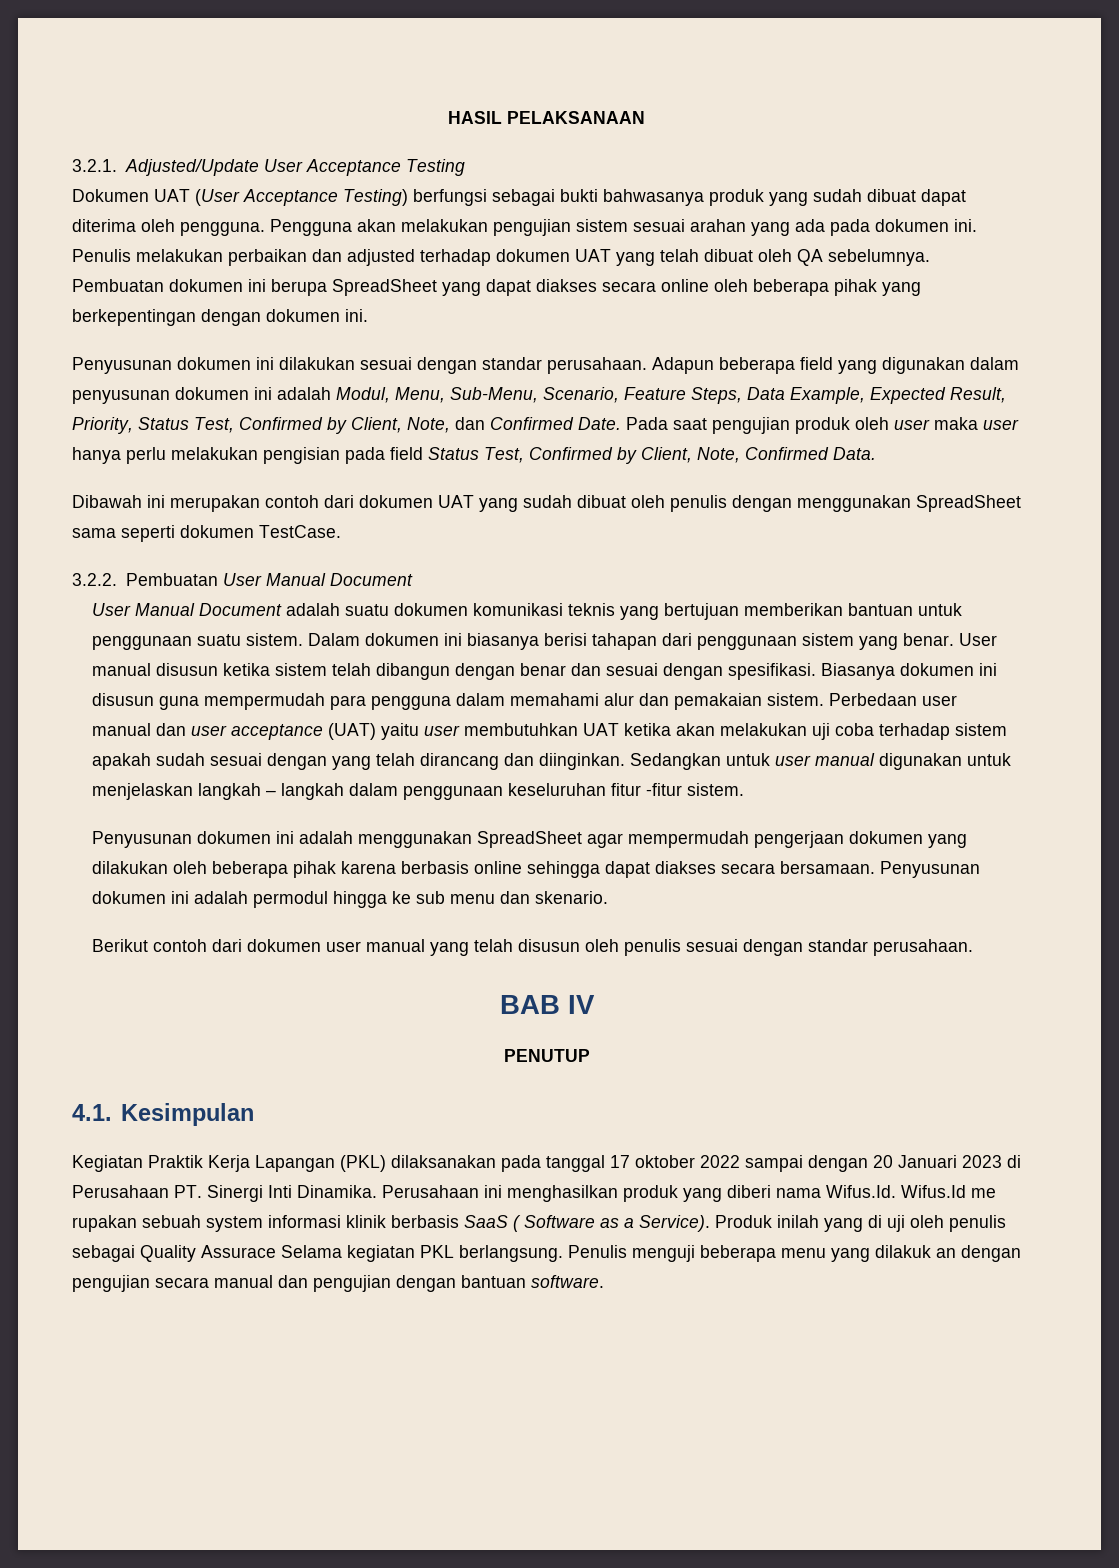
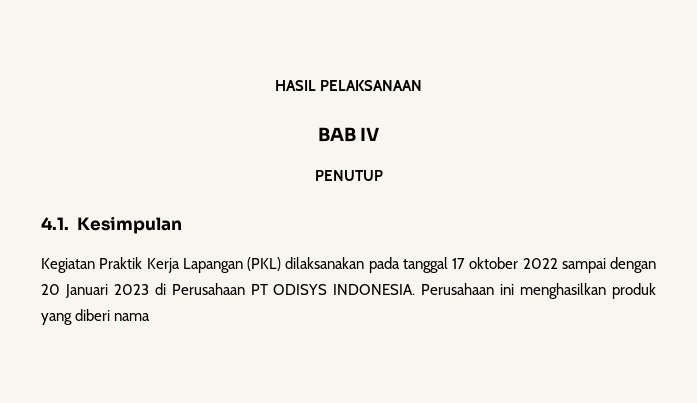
- 3.2.1. Adjusted/Update User Acceptance Testing
- Dokumen UAT (User Acceptance Testing) berfungsi sebagai bukti bahwasanya produk yang sudah dibuat dapat diterima oleh pengguna. Pengguna akan melakukan pengujian sistem sesuai arahan yang ada pada dokumen ini. Penulis melakukan perbaikan dan adjusted terhadap dokumen UAT yang telah dibuat oleh QA sebelumnya. Pembuatan dokumen ini berupa SpreadSheet yang dapat diakses secara online oleh beberapa pihak yang berkepentingan dengan dokumen ini.
- Penyusunan dokumen ini dilakukan sesuai dengan standar perusahaan. Adapun beberapa field yang digunakan dalam penyusunan dokumen ini adalah Modul, Menu, Sub-Menu, Scenario, Feature Steps, Data Example, Expected Result, Priority, Status Test, Confirmed by Client, Note, dan Confirmed Date. Pada saat pengujian produk oleh user maka user hanya perlu melakukan pengisian pada field Status Test, Confirmed by Client, Note, Confirmed Data.
- Dibawah ini merupakan contoh dari dokumen UAT yang sudah dibuat oleh penulis dengan menggunakan SpreadSheet sama seperti dokumen TestCase.
- 3.2.2. Pembuatan User Manual Document
- User Manual Document adalah suatu dokumen komunikasi teknis yang bertujuan memberikan bantuan untuk penggunaan suatu sistem. Dalam dokumen ini biasanya berisi tahapan dari penggunaan sistem yang benar. User manual disusun ketika sistem telah dibangun dengan benar dan sesuai dengan spesifikasi. Biasanya dokumen ini disusun guna mempermudah para pengguna dalam memahami alur dan pemakaian sistem. Perbedaan user manual dan user acceptance (UAT) yaitu user membutuhkan UAT ketika akan melakukan uji coba terhadap sistem apakah sudah sesuai dengan yang telah dirancang dan diinginkan. Sedangkan untuk user manual digunakan untuk menjelaskan langkah – langkah dalam penggunaan keseluruhan fitur -fitur sistem.
- Penyusunan dokumen ini adalah menggunakan SpreadSheet agar mempermudah pengerjaan dokumen yang dilakukan oleh beberapa pihak karena berbasis online sehingga dapat diakses secara bersamaan. Penyusunan dokumen ini adalah permodul hingga ke sub menu dan skenario.
- Berikut contoh dari dokumen user manual yang telah disusun oleh penulis sesuai dengan standar perusahaan.
- Kegiatan Praktik Kerja Lapangan (PKL) dilaksanakan pada tanggal 17 oktober 2022 sampai dengan 20 Januari 2023 di Perusahaan PT. Sinergi Inti Dinamika.
+ Kegiatan Praktik Kerja Lapangan (PKL) dilaksanakan pada tanggal 17 oktober 2022 sampai dengan 20 Januari 2023 di Perusahaan PT ODISYS INDONESIA.
- Perusahaan ini menghasilkan produk yang diberi nama Wifus.Id. Wifus.Id me rupakan sebuah system informasi klinik berbasis SaaS ( Software as a Service). Produk inilah yang di uji oleh penulis sebagai Quality Assurace Selama kegiatan PKL berlangsung. Penulis menguji beberapa menu yang dilakuk an dengan pengujian secara manual dan pengujian dengan bantuan software.
+ Perusahaan ini menghasilkan produk yang diberi nama

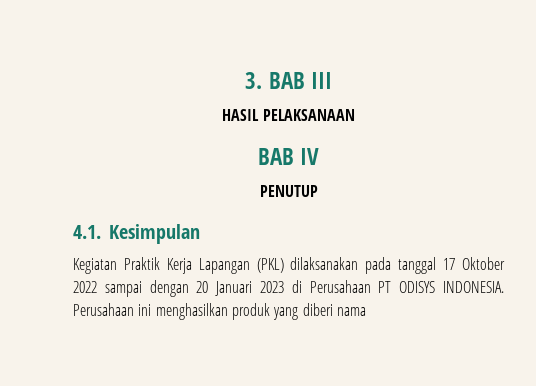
+ 3. BAB III
- Kegiatan Praktik Kerja Lapangan (PKL) dilaksanakan pada tanggal 17 oktober 2022 sampai dengan 20 Januari 2023 di Perusahaan PT ODISYS INDONESIA.
+ Kegiatan Praktik Kerja Lapangan (PKL) dilaksanakan pada tanggal 17 Oktober 2022 sampai dengan 20 Januari 2023 di Perusahaan PT ODISYS INDONESIA.

